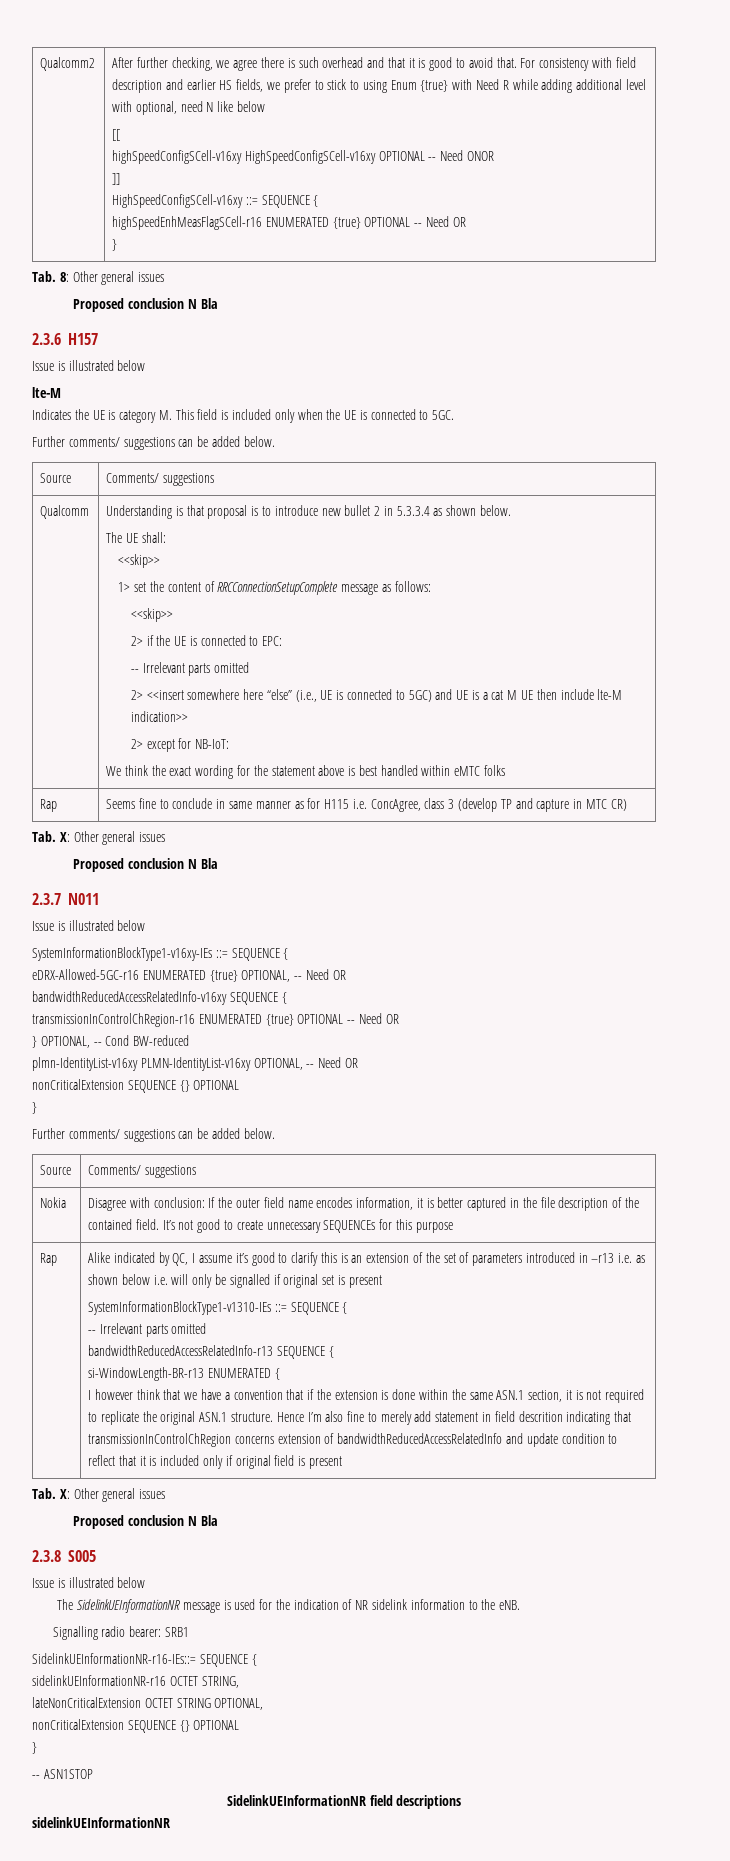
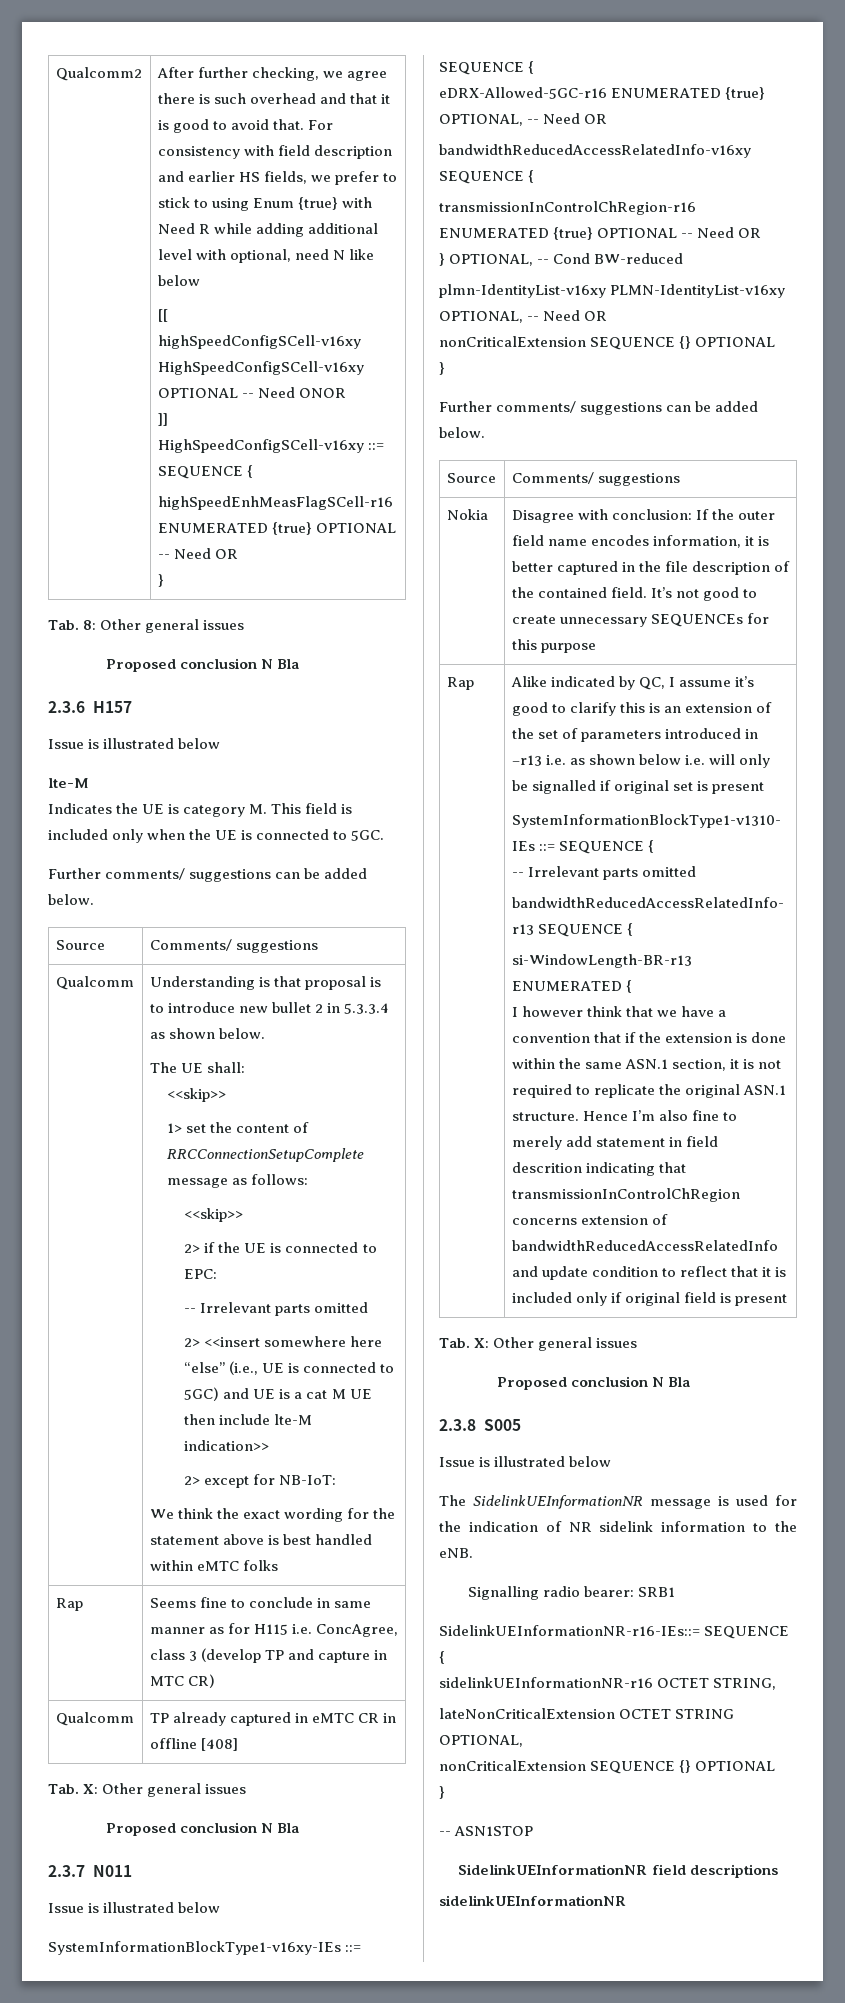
+ Qualcomm | TP already captured in eMTC CR in offline [408]

